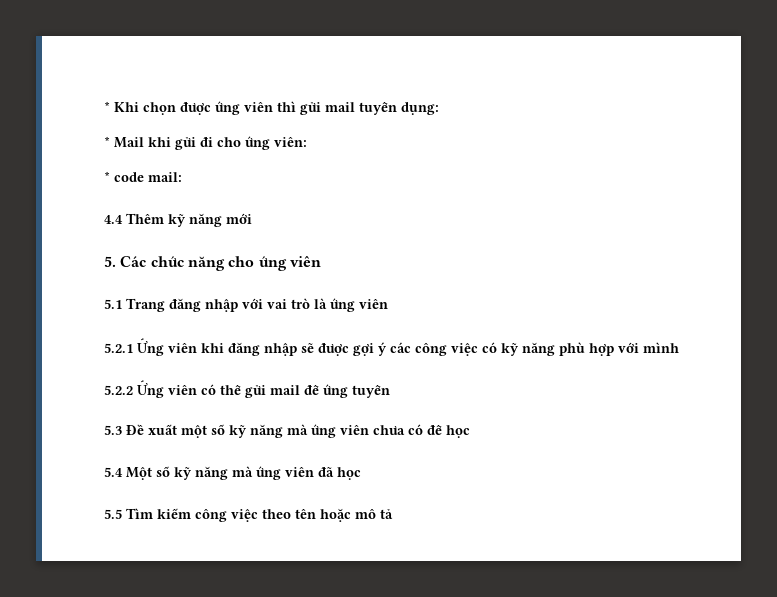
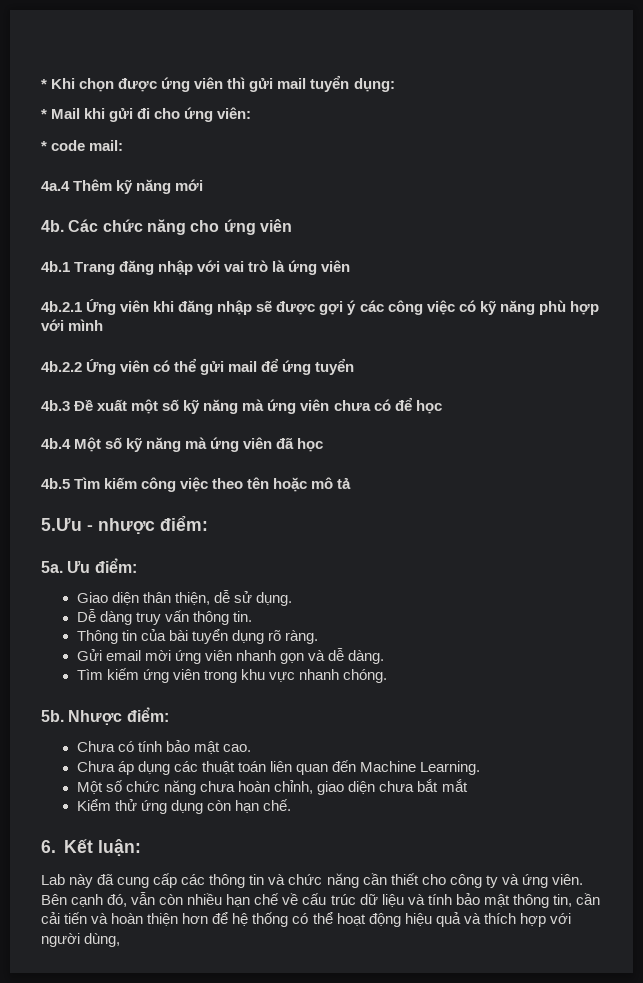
- 4.4 Thêm kỹ năng mới
+ 4a.4 Thêm kỹ năng mới
- 5. Các chức năng cho ứng viên
+ 4b. Các chức năng cho ứng viên
- 5.1 Trang đăng nhập với vai trò là ứng viên
+ 4b.1 Trang đăng nhập với vai trò là ứng viên
- 5.2.1 Ứng viên khi đăng nhập sẽ được gợi ý các công việc có kỹ năng phù hợp với mình
+ 4b.2.1 Ứng viên khi đăng nhập sẽ được gợi ý các công việc có kỹ năng phù hợp với mình
- 5.2.2 Ứng viên có thể gửi mail để ứng tuyển
+ 4b.2.2 Ứng viên có thể gửi mail để ứng tuyển
- 5.3 Đề xuất một số kỹ năng mà ứng viên chưa có để học
+ 4b.3 Đề xuất một số kỹ năng mà ứng viên chưa có để học
- 5.4 Một số kỹ năng mà ứng viên đã học
+ 4b.4 Một số kỹ năng mà ứng viên đã học
- 5.5 Tìm kiếm công việc theo tên hoặc mô tả
+ 4b.5 Tìm kiếm công việc theo tên hoặc mô tả
+ 5.Ưu - nhược điểm:
+ 5a. Ưu điểm:
+ Giao diện thân thiện, dễ sử dụng.
+ Dễ dàng truy vấn thông tin.
+ Thông tin của bài tuyển dụng rõ ràng.
+ Gửi email mời ứng viên nhanh gọn và dễ dàng.
+ Tìm kiếm ứng viên trong khu vực nhanh chóng.
+ 5b. Nhược điểm:
+ Chưa có tính bảo mật cao.
+ Chưa áp dụng các thuật toán liên quan đến Machine Learning.
+ Một số chức năng chưa hoàn chỉnh, giao diện chưa bắt mắt
+ Kiểm thử ứng dụng còn hạn chế.
+ 6. Kết luận:
+ Lab này đã cung cấp các thông tin và chức năng cần thiết cho công ty và ứng viên. Bên cạnh đó, vẫn còn nhiều hạn chế về cấu trúc dữ liệu và tính bảo mật thông tin, cần cải tiến và hoàn thiện hơn để hệ thống có thể hoạt động hiệu quả và thích hợp với người dùng,

